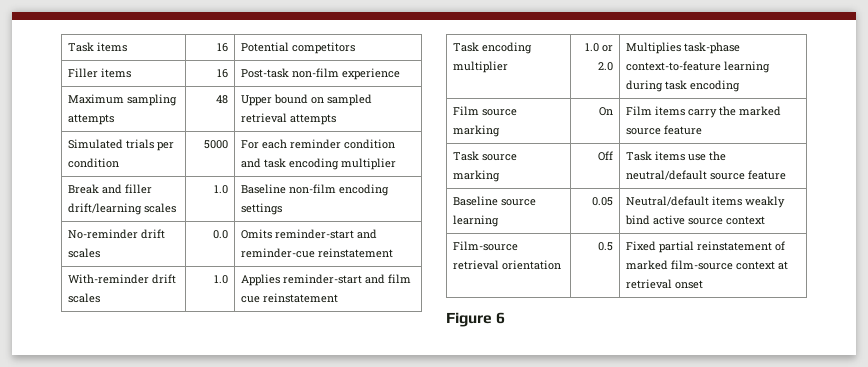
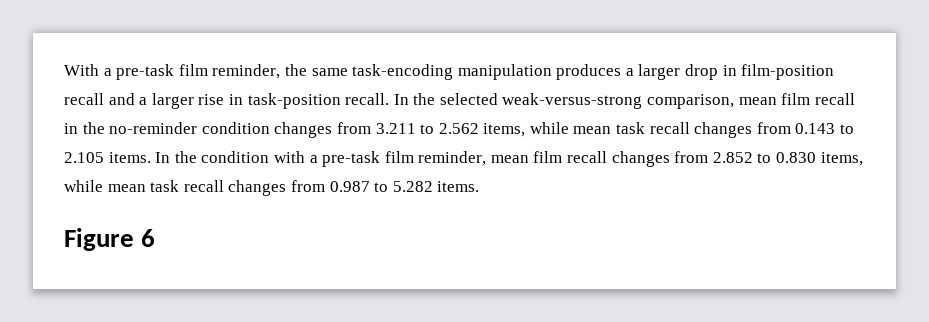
- Task items | 16 | Potential competitors
- Filler items | 16 | Post-task non-film experience
- Maximum sampling attempts | 48 | Upper bound on sampled retrieval attempts
- Simulated trials per condition | 5000 | For each reminder condition and task encoding multiplier
- Break and filler drift/learning scales | 1.0 | Baseline non-film encoding settings
- No-reminder drift scales | 0.0 | Omits reminder-start and reminder-cue reinstatement
- With-reminder drift scales | 1.0 | Applies reminder-start and film cue reinstatement
- Task encoding multiplier | 1.0 or 2.0 | Multiplies task-phase context-to-feature learning during task encoding
- Film source marking | On | Film items carry the marked source feature
- Task source marking | Off | Task items use the neutral/default source feature
- Baseline source learning | 0.05 | Neutral/default items weakly bind active source context
- Film-source retrieval orientation | 0.5 | Fixed partial reinstatement of marked film-source context at retrieval onset
+ With a pre-task film reminder, the same task-encoding manipulation produces a larger drop in film-position recall and a larger rise in task-position recall. In the selected weak-versus-strong comparison, mean film recall in the no-reminder condition changes from 3.211 to 2.562 items, while mean task recall changes from 0.143 to 2.105 items. In the condition with a pre-task film reminder, mean film recall changes from 2.852 to 0.830 items, while mean task recall changes from 0.987 to 5.282 items.

